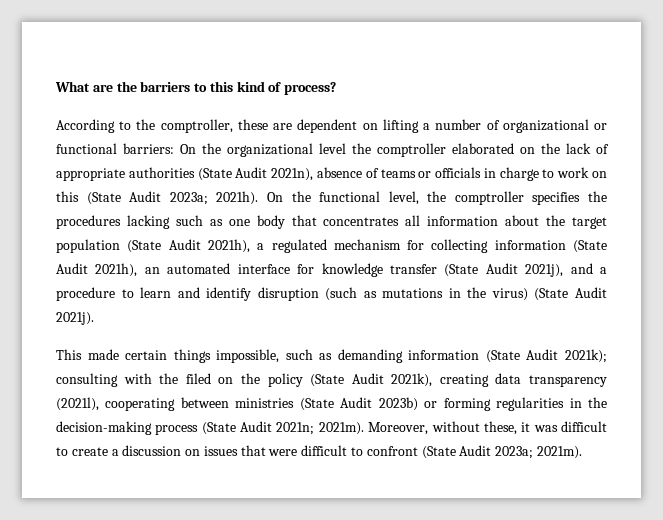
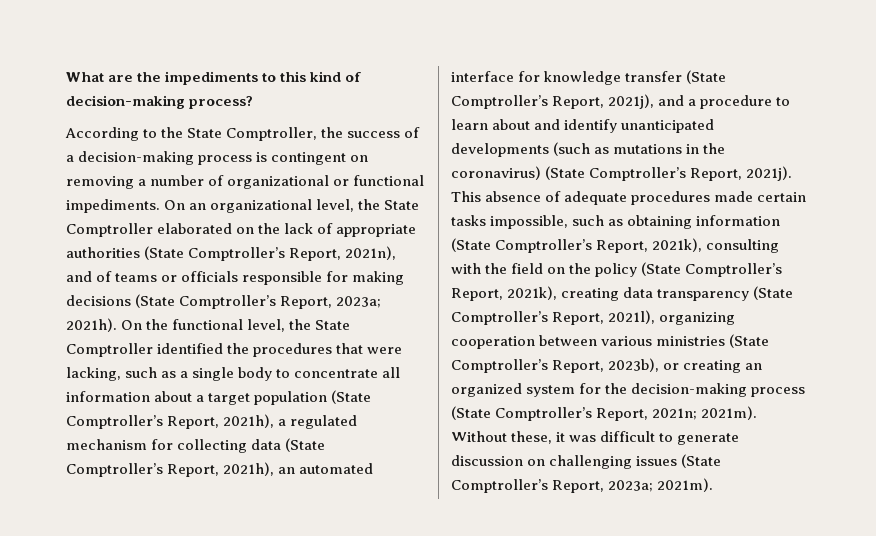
- What are the barriers to this kind of process?
+ What are the impediments to this kind of decision-making process?
- According to the comptroller, these are dependent on lifting a number of organizational or functional barriers: On the organizational level the comptroller elaborated on the lack of appropriate authorities (State Audit 2021n), absence of teams or officials in charge to work on this (State Audit 2023a; 2021h).
+ According to the State Comptroller, the success of a decision-making process is contingent on removing a number of organizational or functional impediments. On an organizational level, the State Comptroller elaborated on the lack of appropriate authorities (State Comptroller’s Report, 2021n), and of teams or officials responsible for making decisions (State Comptroller’s Report, 2023a; 2021h).
- On the functional level, the comptroller specifies the procedures lacking such as one body that concentrates all information about the target population (State Audit 2021h), a regulated mechanism for collecting information (State Audit 2021h), an automated interface for knowledge transfer (State Audit 2021j), and a procedure to learn and identify disruption (such as mutations in the virus) (State Audit 2021j).
- This made certain things impossible, such as demanding information (State Audit 2021k); consulting with the filed on the policy (State Audit 2021k), creating data transparency (2021l), cooperating between ministries (State Audit 2023b) or forming regularities in the decision-making process (State Audit 2021n; 2021m). Moreover, without these, it was difficult to create a discussion on issues that were difficult to confront (State Audit 2023a;
+ On the functional level, the State Comptroller identified the procedures that were lacking, such as a single body to concentrate all information about a target population (State Comptroller’s Report, 2021h), a regulated mechanism for collecting data (State Comptroller’s Report, 2021h), an automated interface for knowledge transfer (State Comptroller’s Report, 2021j), and a procedure to learn about and identify unanticipated developments (such as mutations in the coronavirus) (State Comptroller’s Report, 2021j). This absence of adequate procedures made certain tasks impossible, such as obtaining information (State Comptroller’s Report, 2021k), consulting with the field on the policy (State Comptroller’s Report, 2021k), creating data transparency (State Comptroller’s Report, 2021l), organizing cooperation between various ministries (State Comptroller’s Report, 2023b), or creating an organized system for the decision-making process (State Comptroller’s Report, 2021n; 2021m). Without these, it was difficult to generate discussion on challenging issues (State Comptroller’s Report, 2023a;

